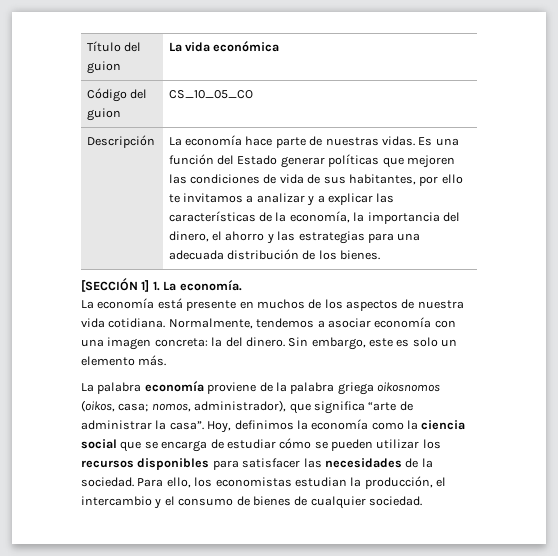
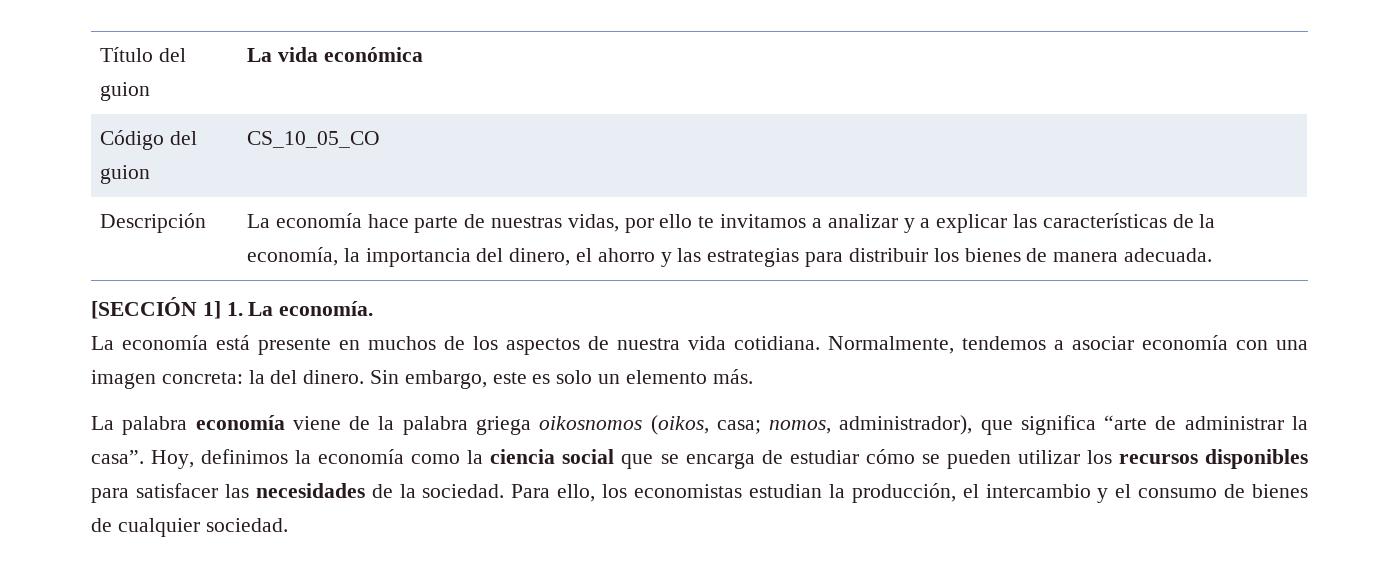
- La economía hace parte de nuestras vidas. Es una función del Estado generar políticas que mejoren las condiciones de vida de sus habitantes, por ello te invitamos a analizar y a explicar las características de la economía, la importancia del dinero, el ahorro y las estrategias para una adecuada distribución de los bienes.
+ La economía hace parte de nuestras vidas, por ello te invitamos a analizar y a explicar las características de la economía, la importancia del dinero, el ahorro y las estrategias para distribuir los bienes de manera adecuada.
- La palabra economía proviene de la palabra griega oikosnomos (oikos, casa; nomos, administrador), que significa “arte de administrar la casa”.
+ La palabra economía viene de la palabra griega oikosnomos (oikos, casa; nomos, administrador), que significa “arte de administrar la casa”.

